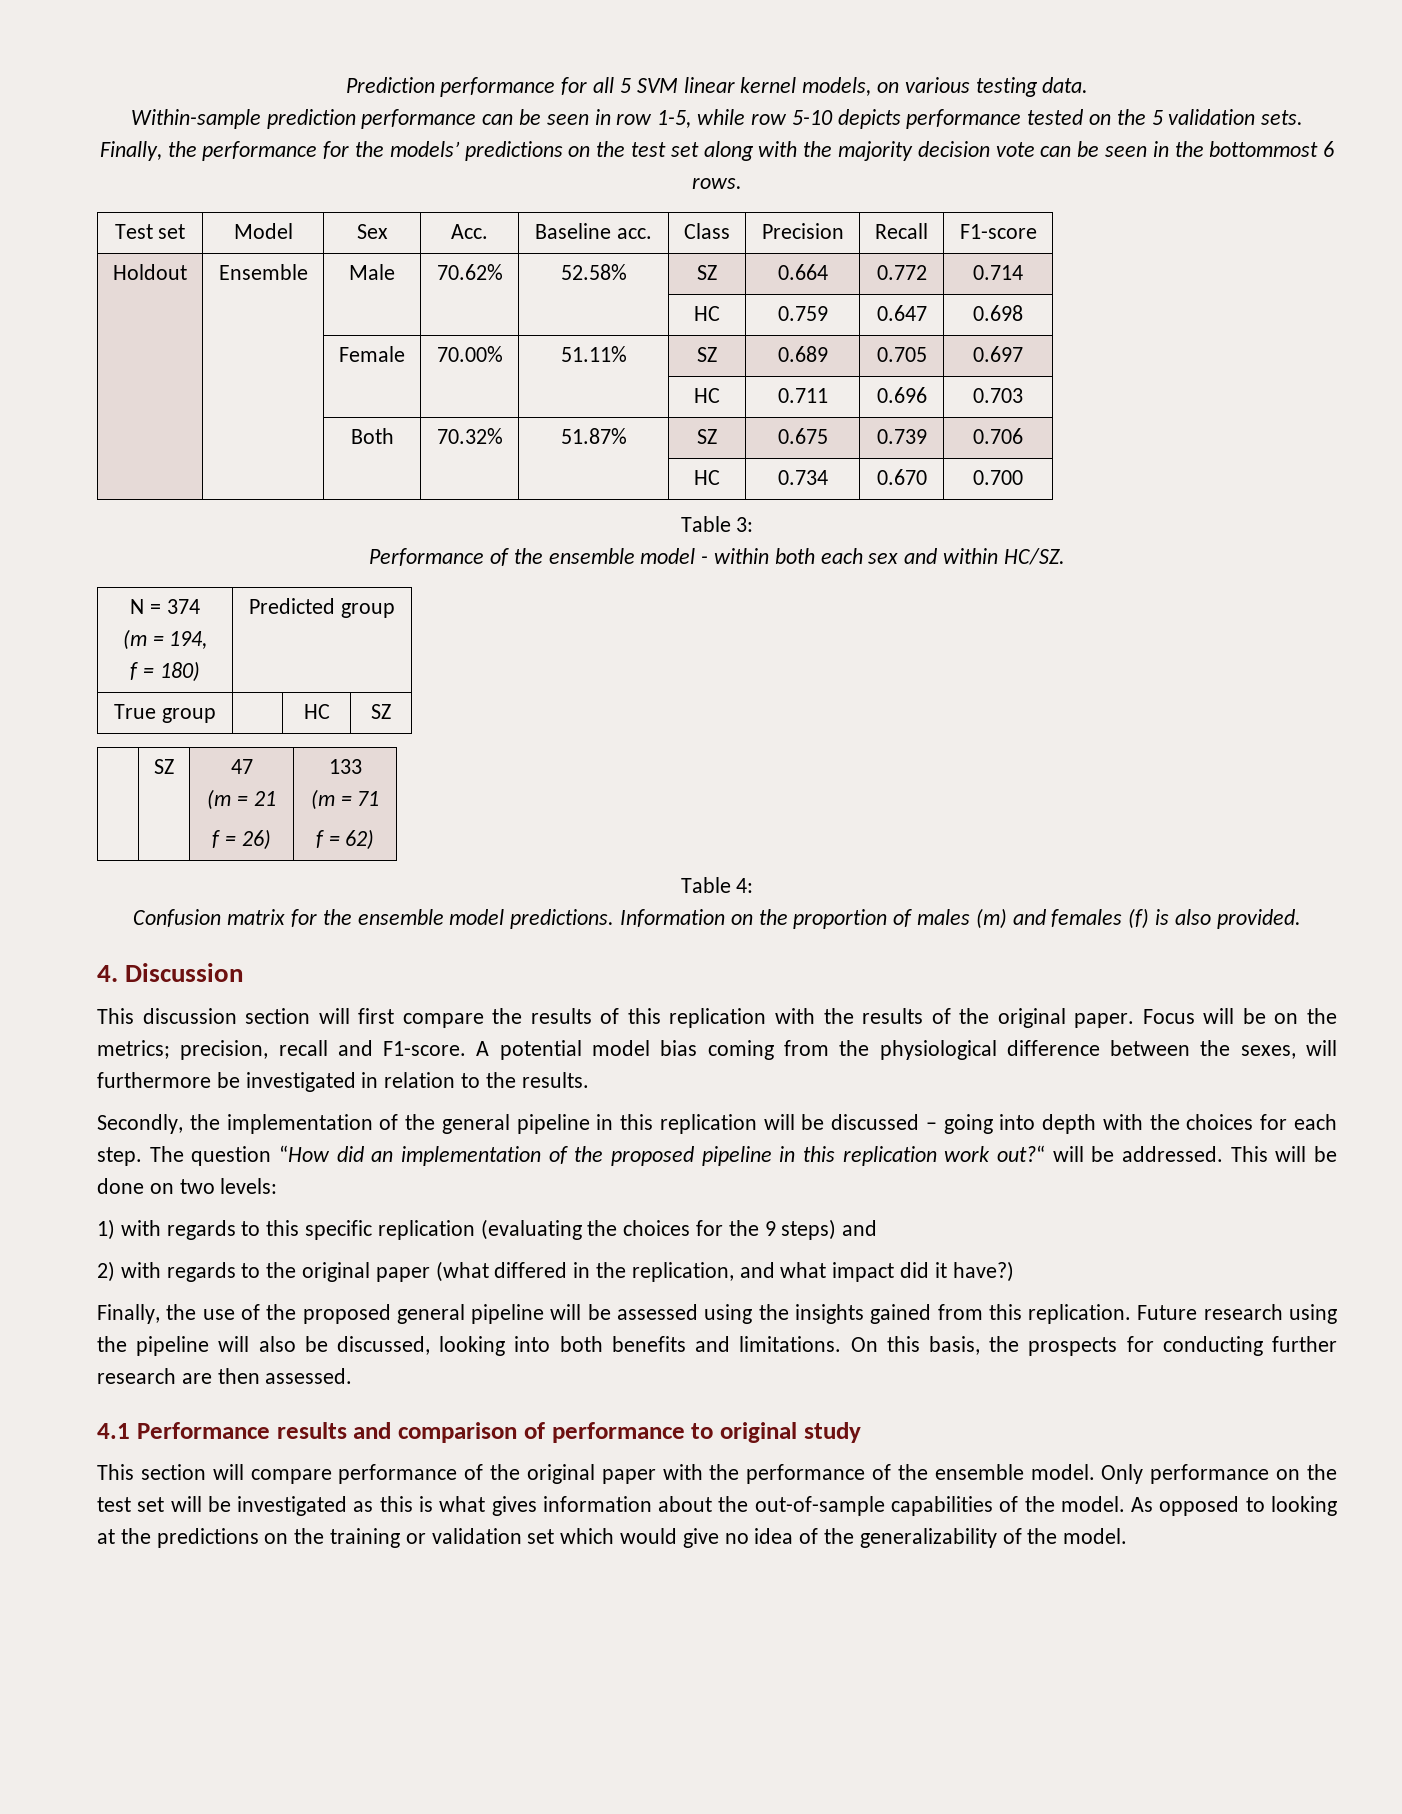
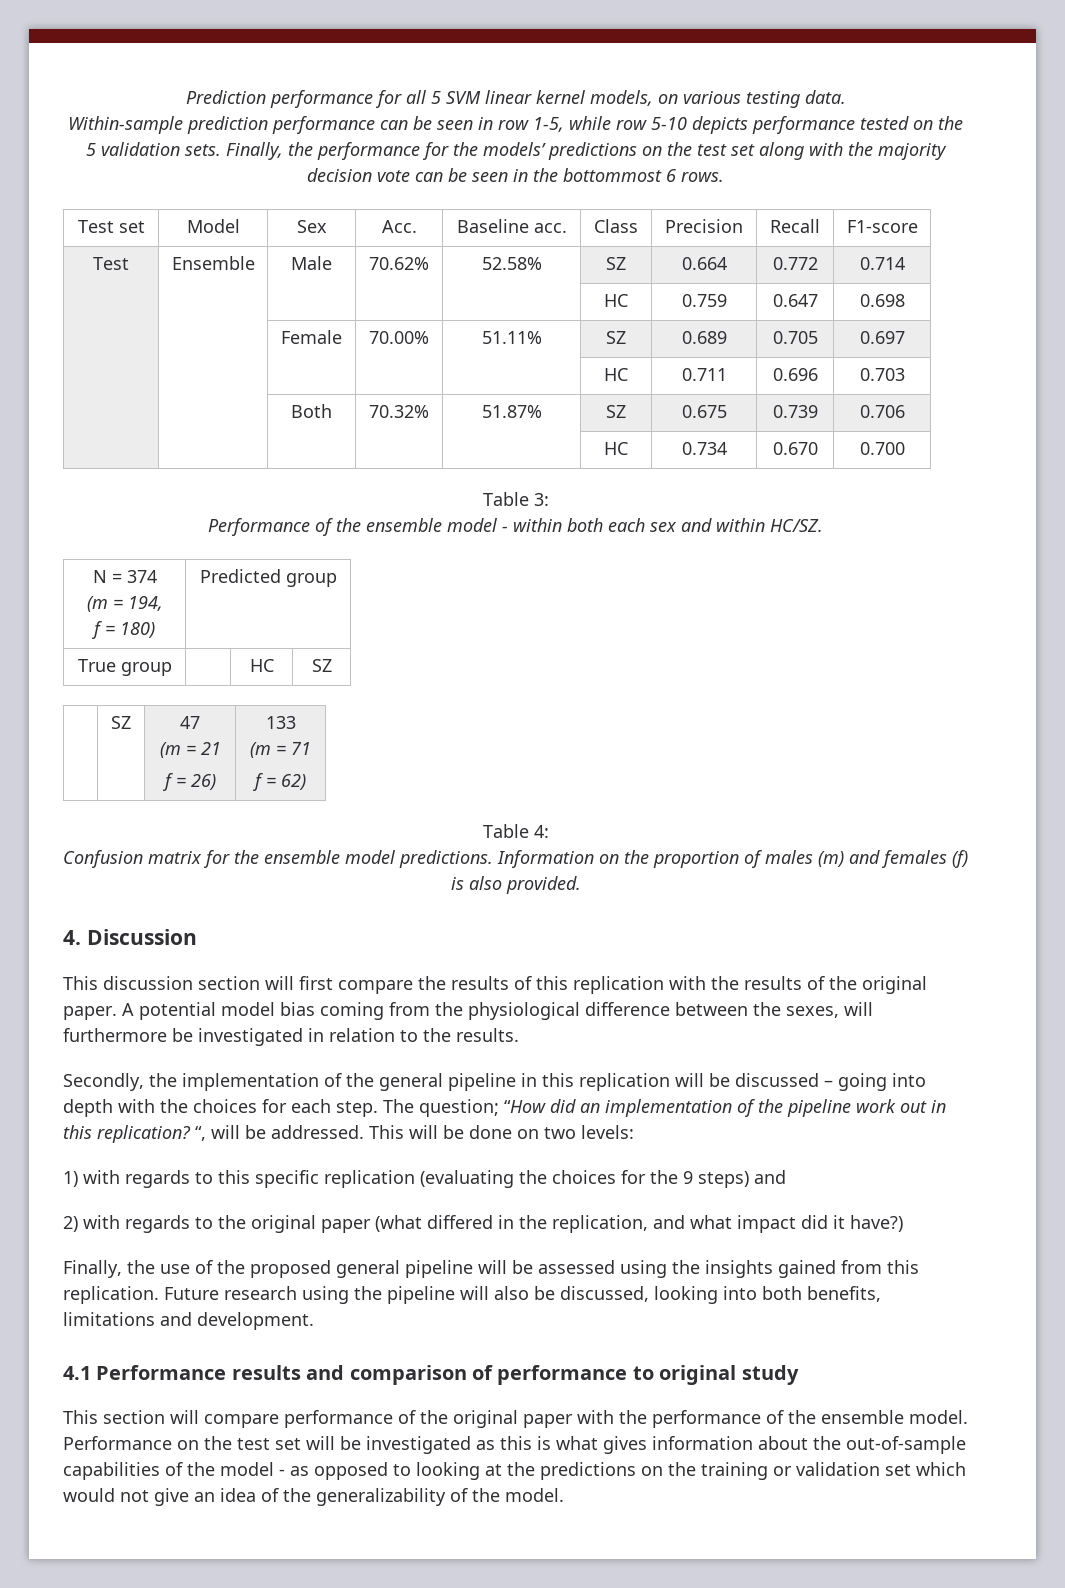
- Holdout | Ensemble | Male | 70.62% | 52.58% | SZ | 0.664 | 0.772 | 0.714
+ Test | Ensemble | Male | 70.62% | 52.58% | SZ | 0.664 | 0.772 | 0.714
- Focus will be on the metrics; precision, recall and F1-score.
- The question “How did an implementation of the proposed pipeline in this replication work out?“ will be addressed.
+ The question; “How did an implementation of the pipeline work out in this replication? “, will be addressed.
- Future research using the pipeline will also be discussed, looking into both benefits and limitations. On this basis, the prospects for conducting further research are then assessed.
+ Future research using the pipeline will also be discussed, looking into both benefits, limitations and development.
- Only performance on the test set will be investigated as this is what gives information about the out-of-sample capabilities of the model. As opposed to looking at the predictions on the training or validation set which would give no idea of the generalizability of the model.
+ Performance on the test set will be investigated as this is what gives information about the out-of-sample capabilities of the model - as opposed to looking at the predictions on the training or validation set which would not give an idea of the generalizability of the model.

